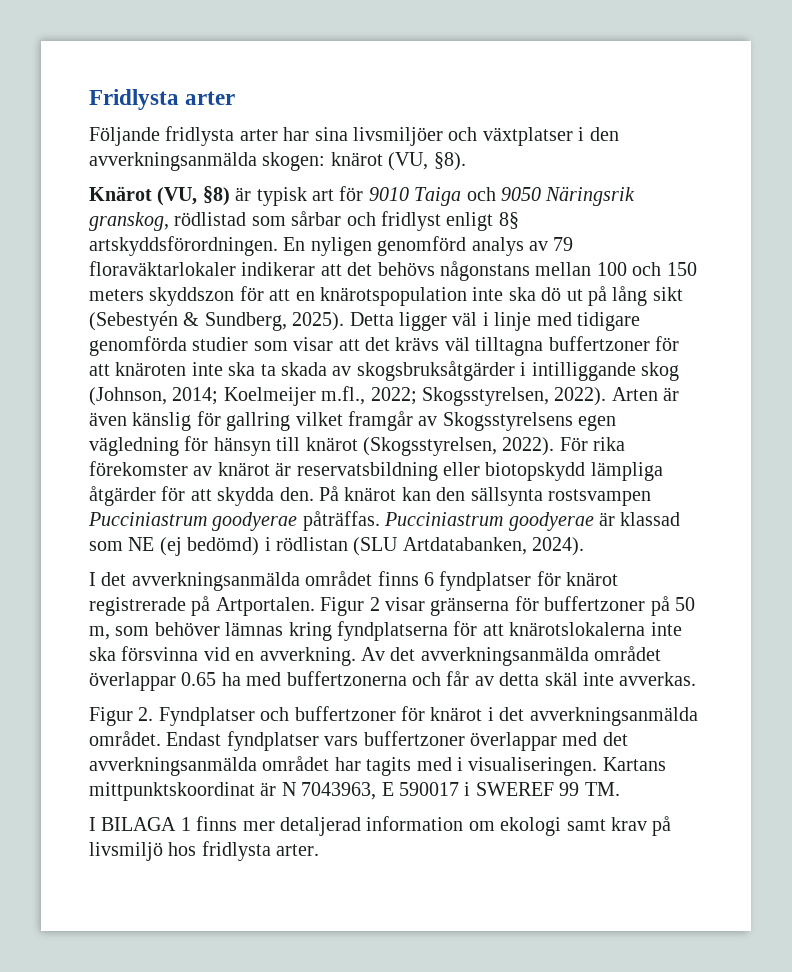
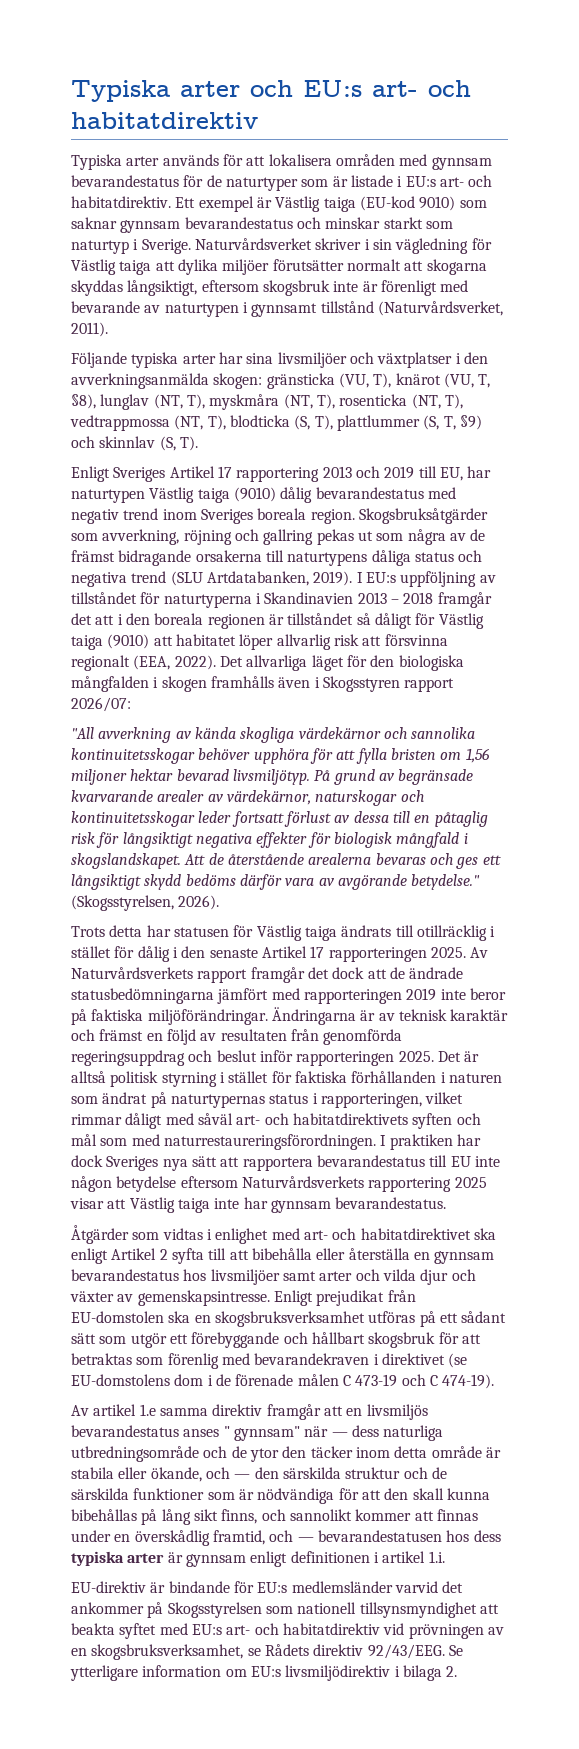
- Fridlysta arter
+ Typiska arter och EU:s art- och habitatdirektiv
+ Typiska arter används för att lokalisera områden med gynnsam bevarandestatus för de naturtyper som är listade i EU:s art- och habitatdirektiv. Ett exempel är Västlig taiga (EU-kod 9010) som saknar gynnsam bevarandestatus och minskar starkt som naturtyp i Sverige. Naturvårdsverket skriver i sin vägledning för Västlig taiga att dylika miljöer förutsätter normalt att skogarna skyddas långsiktigt, eftersom skogsbruk inte är förenligt med bevarande av naturtypen i gynnsamt tillstånd (Naturvårdsverket, 2011).
- Följande fridlysta arter har sina livsmiljöer och växtplatser i den avverkningsanmälda skogen: knärot (VU, §8).
- Knärot (VU, §8) är typisk art för 9010 Taiga och 9050 Näringsrik granskog, rödlistad som sårbar och fridlyst enligt 8§ artskyddsförordningen. En nyligen genomförd analys av 79 floraväktarlokaler indikerar att det behövs någonstans mellan 100 och 150 meters skyddszon för att en knärotspopulation inte ska dö ut på lång sikt (Sebestyén & Sundberg, 2025). Detta ligger väl i linje med tidigare genomförda studier som visar att det krävs väl tilltagna buffertzoner för att knäroten inte ska ta skada av skogsbruksåtgärder i intilliggande skog (Johnson, 2014; Koelmeijer m.fl., 2022; Skogsstyrelsen, 2022). Arten är även känslig för gallring vilket framgår av Skogsstyrelsens egen vägledning för hänsyn till knärot (Skogsstyrelsen, 2022). För rika förekomster av knärot är reservatsbildning eller biotopskydd lämpliga åtgärder för att skydda den. På knärot kan den sällsynta rostsvampen Pucciniastrum goodyerae påträffas. Pucciniastrum goodyerae är klassad som NE (ej bedömd) i rödlistan (SLU Artdatabanken, 2024).
- I det avverkningsanmälda området finns 6 fyndplatser för knärot registrerade på Artportalen. Figur 2 visar gränserna för buffertzoner på 50 m, som behöver lämnas kring fyndplatserna för att knärotslokalerna inte ska försvinna vid en avverkning. Av det avverkningsanmälda området överlappar 0.65 ha med buffertzonerna och får av detta skäl inte avverkas.
- Figur 2. Fyndplatser och buffertzoner för knärot i det avverkningsanmälda området. Endast fyndplatser vars buffertzoner överlappar med det avverkningsanmälda området har tagits med i visualiseringen. Kartans mittpunktskoordinat är N 7043963, E 590017 i SWEREF 99 TM.
- I BILAGA 1 finns mer detaljerad information om ekologi samt krav på livsmiljö hos fridlysta arter.
+ Följande typiska arter har sina livsmiljöer och växtplatser i den avverkningsanmälda skogen: gränsticka (VU, T), knärot (VU, T, §8), lunglav (NT, T), myskmåra (NT, T), rosenticka (NT, T), vedtrappmossa (NT, T), blodticka (S, T), plattlummer (S, T, §9) och skinnlav (S, T).
+ Enligt Sveriges Artikel 17 rapportering 2013 och 2019 till EU, har naturtypen Västlig taiga (9010) dålig bevarandestatus med negativ trend inom Sveriges boreala region. Skogsbruksåtgärder som avverkning, röjning och gallring pekas ut som några av de främst bidragande orsakerna till naturtypens dåliga status och negativa trend (SLU Artdatabanken, 2019). I EU:s uppföljning av tillståndet för naturtyperna i Skandinavien 2013 – 2018 framgår det att i den boreala regionen är tillståndet så dåligt för Västlig taiga (9010) att habitatet löper allvarlig risk att försvinna regionalt (EEA, 2022). Det allvarliga läget för den biologiska mångfalden i skogen framhålls även i Skogsstyren rapport 2026/07:
+ "All avverkning av kända skogliga värdekärnor och sannolika kontinuitetsskogar behöver upphöra för att fylla bristen om 1,56 miljoner hektar bevarad livsmiljötyp. På grund av begränsade kvarvarande arealer av värdekärnor, naturskogar och kontinuitetsskogar leder fortsatt förlust av dessa till en påtaglig risk för långsiktigt negativa effekter för biologisk mångfald i skogslandskapet. Att de återstående arealerna bevaras och ges ett långsiktigt skydd bedöms därför vara av avgörande betydelse." (Skogsstyrelsen, 2026).
+ Trots detta har statusen för Västlig taiga ändrats till otillräcklig i stället för dålig i den senaste Artikel 17 rapporteringen 2025. Av Naturvårdsverkets rapport framgår det dock att de ändrade statusbedömningarna jämfört med rapporteringen 2019 inte beror på faktiska miljöförändringar. Ändringarna är av teknisk karaktär och främst en följd av resultaten från genomförda regeringsuppdrag och beslut inför rapporteringen 2025. Det är alltså politisk styrning i stället för faktiska förhållanden i naturen som ändrat på naturtypernas status i rapporteringen, vilket rimmar dåligt med såväl art- och habitatdirektivets syften och mål som med naturrestaureringsförordningen. I praktiken har dock Sveriges nya sätt att rapportera bevarandestatus till EU inte någon betydelse eftersom Naturvårdsverkets rapportering 2025 visar att Västlig taiga inte har gynnsam bevarandestatus.
+ Åtgärder som vidtas i enlighet med art- och habitatdirektivet ska enligt Artikel 2 syfta till att bibehålla eller återställa en gynnsam bevarandestatus hos livsmiljöer samt arter och vilda djur och växter av gemenskapsintresse. Enligt prejudikat från EU-domstolen ska en skogsbruksverksamhet utföras på ett sådant sätt som utgör ett förebyggande och hållbart skogsbruk för att betraktas som förenlig med bevarandekraven i direktivet (se EU-domstolens dom i de förenade målen C 473-19 och C 474-19).
+ Av artikel 1.e samma direktiv framgår att en livsmiljös bevarandestatus anses " gynnsam" när — dess naturliga utbredningsområde och de ytor den täcker inom detta område är stabila eller ökande, och — den särskilda struktur och de särskilda funktioner som är nödvändiga för att den skall kunna bibehållas på lång sikt finns, och sannolikt kommer att finnas under en överskådlig framtid, och — bevarandestatusen hos dess typiska arter är gynnsam enligt definitionen i artikel 1.i.
+ EU-direktiv är bindande för EU:s medlemsländer varvid det ankommer på Skogsstyrelsen som nationell tillsynsmyndighet att beakta syftet med EU:s art- och habitatdirektiv vid prövningen av en skogsbruksverksamhet, se Rådets direktiv 92/43/EEG. Se ytterligare information om EU:s livsmiljödirektiv i bilaga 2.

